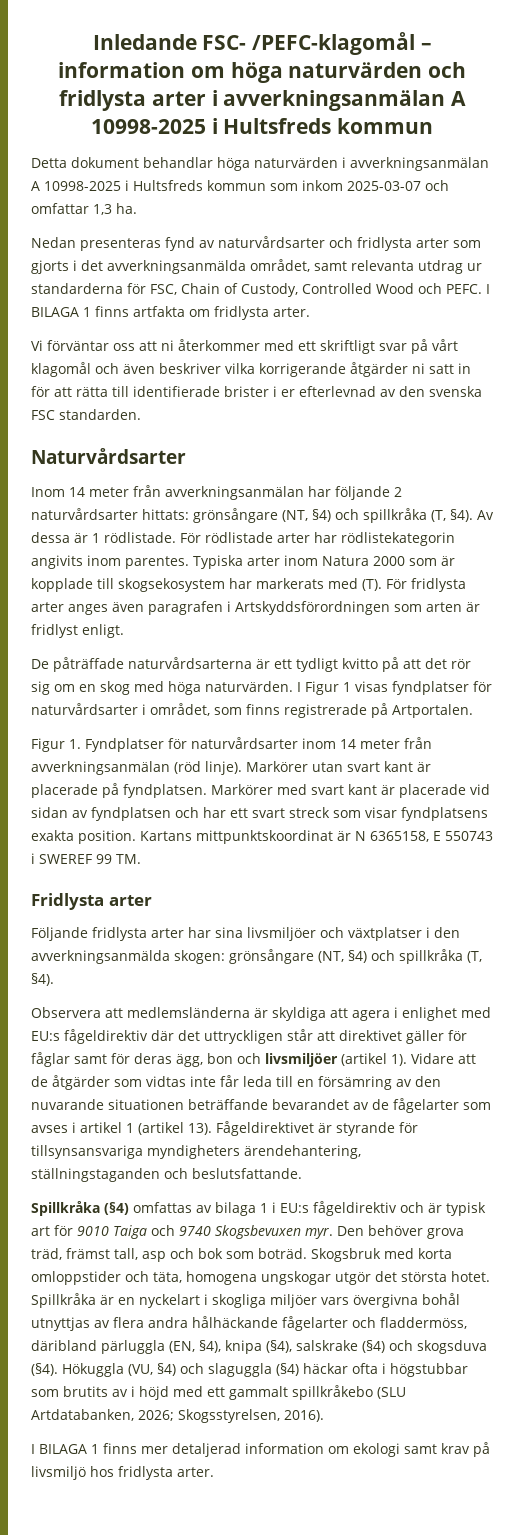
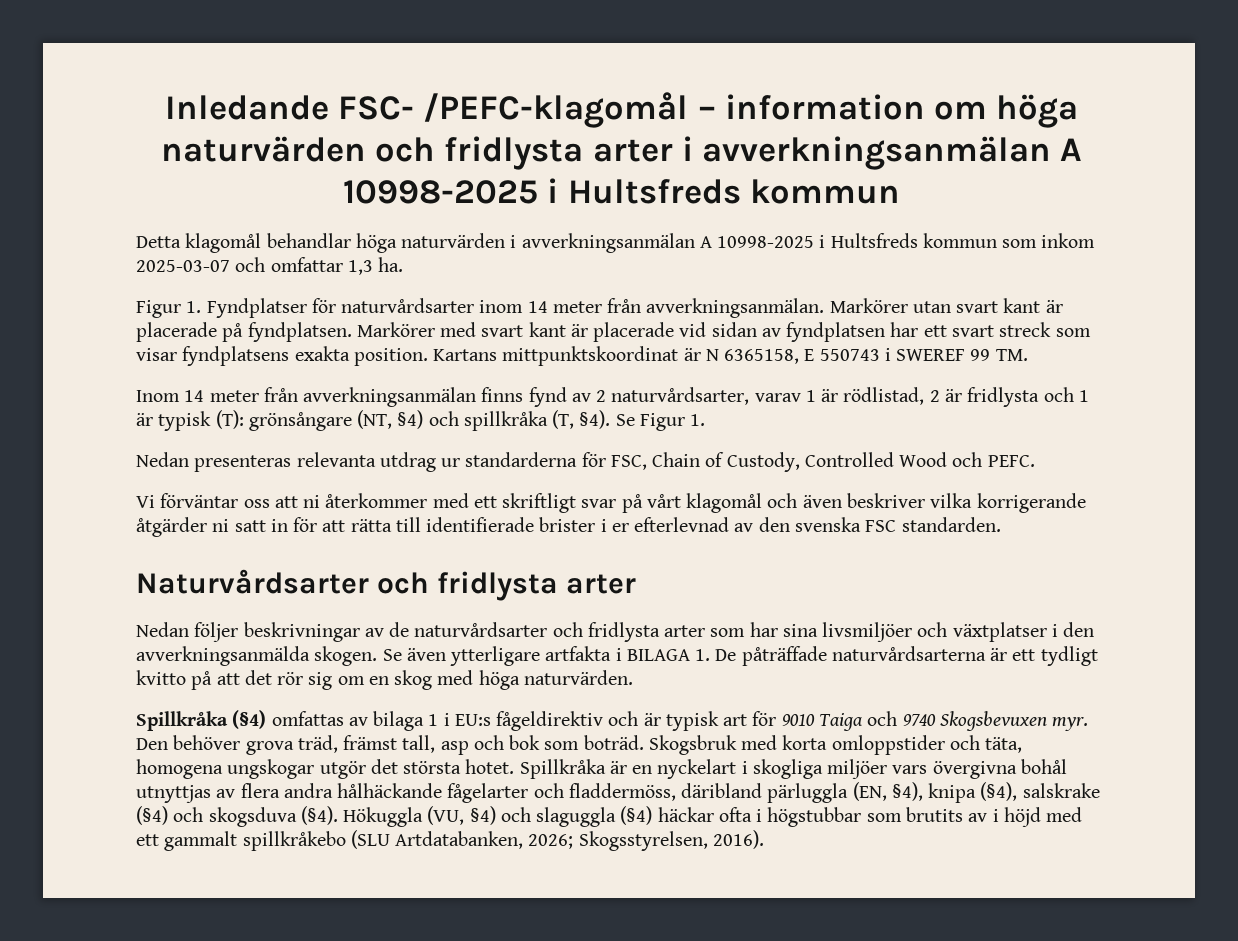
- Detta dokument behandlar höga naturvärden i avverkningsanmälan A 10998-2025 i Hultsfreds kommun som inkom 2025-03-07 och omfattar 1,3 ha.
+ Detta klagomål behandlar höga naturvärden i avverkningsanmälan A 10998-2025 i Hultsfreds kommun som inkom 2025-03-07 och omfattar 1,3 ha.
- Nedan presenteras fynd av naturvårdsarter och fridlysta arter som gjorts i det avverkningsanmälda området, samt relevanta utdrag ur standarderna för FSC, Chain of Custody, Controlled Wood och PEFC. I BILAGA 1 finns artfakta om fridlysta arter.
+ Figur 1. Fyndplatser för naturvårdsarter inom 14 meter från avverkningsanmälan. Markörer utan svart kant är placerade på fyndplatsen. Markörer med svart kant är placerade vid sidan av fyndplatsen har ett svart streck som visar fyndplatsens exakta position. Kartans mittpunktskoordinat är N 6365158, E 550743 i SWEREF 99 TM.
+ Inom 14 meter från avverkningsanmälan finns fynd av 2 naturvårdsarter, varav 1 är rödlistad, 2 är fridlysta och 1 är typisk (T): grönsångare (NT, §4) och spillkråka (T, §4). Se Figur 1.
+ Nedan presenteras relevanta utdrag ur standarderna för FSC, Chain of Custody, Controlled Wood och PEFC.
- Naturvårdsarter
- Inom 14 meter från avverkningsanmälan har följande 2 naturvårdsarter hittats: grönsångare (NT, §4) och spillkråka (T, §4). Av dessa är 1 rödlistade. För rödlistade arter har rödlistekategorin angivits inom parentes. Typiska arter inom Natura 2000 som är kopplade till skogsekosystem har markerats med (T). För fridlysta arter anges även paragrafen i Artskyddsförordningen som arten är fridlyst enligt.
- De påträffade naturvårdsarterna är ett tydligt kvitto på att det rör sig om en skog med höga naturvärden. I Figur 1 visas fyndplatser för naturvårdsarter i området, som finns registrerade på Artportalen.
- Figur 1. Fyndplatser för naturvårdsarter inom 14 meter från avverkningsanmälan (röd linje). Markörer utan svart kant är placerade på fyndplatsen. Markörer med svart kant är placerade vid sidan av fyndplatsen och har ett svart streck som visar fyndplatsens exakta position. Kartans mittpunktskoordinat är N 6365158, E 550743 i SWEREF 99 TM.
- Fridlysta arter
- Följande fridlysta arter har sina livsmiljöer och växtplatser i den avverkningsanmälda skogen: grönsångare (NT, §4) och spillkråka (T, §4).
- Observera att medlemsländerna är skyldiga att agera i enlighet med EU:s fågeldirektiv där det uttryckligen står att direktivet gäller för fåglar samt för deras ägg, bon och livsmiljöer (artikel 1). Vidare att de åtgärder som vidtas inte får leda till en försämring av den nuvarande situationen beträffande bevarandet av de fågelarter som avses i artikel 1 (artikel 13). Fågeldirektivet är styrande för tillsynsansvariga myndigheters ärendehantering, ställningstaganden och beslutsfattande.
+ Naturvårdsarter och fridlysta arter
+ Nedan följer beskrivningar av de naturvårdsarter och fridlysta arter som har sina livsmiljöer och växtplatser i den avverkningsanmälda skogen. Se även ytterligare artfakta i BILAGA 1. De påträffade naturvårdsarterna är ett tydligt kvitto på att det rör sig om en skog med höga naturvärden.
- I BILAGA 1 finns mer detaljerad information om ekologi samt krav på livsmiljö hos fridlysta arter.

